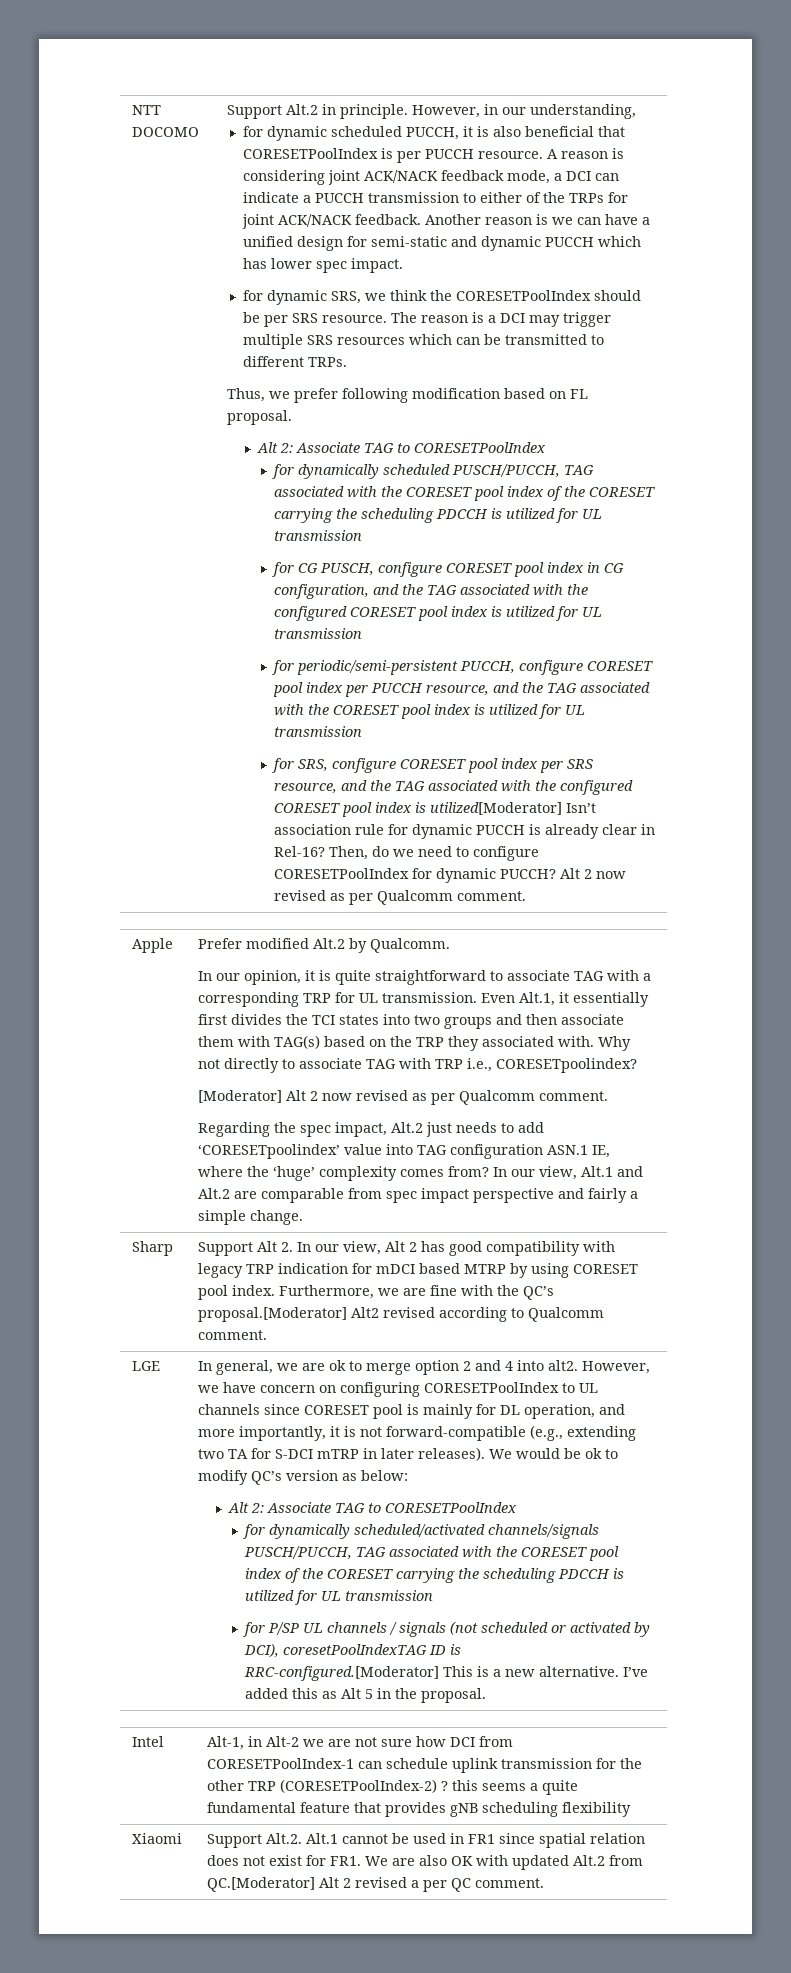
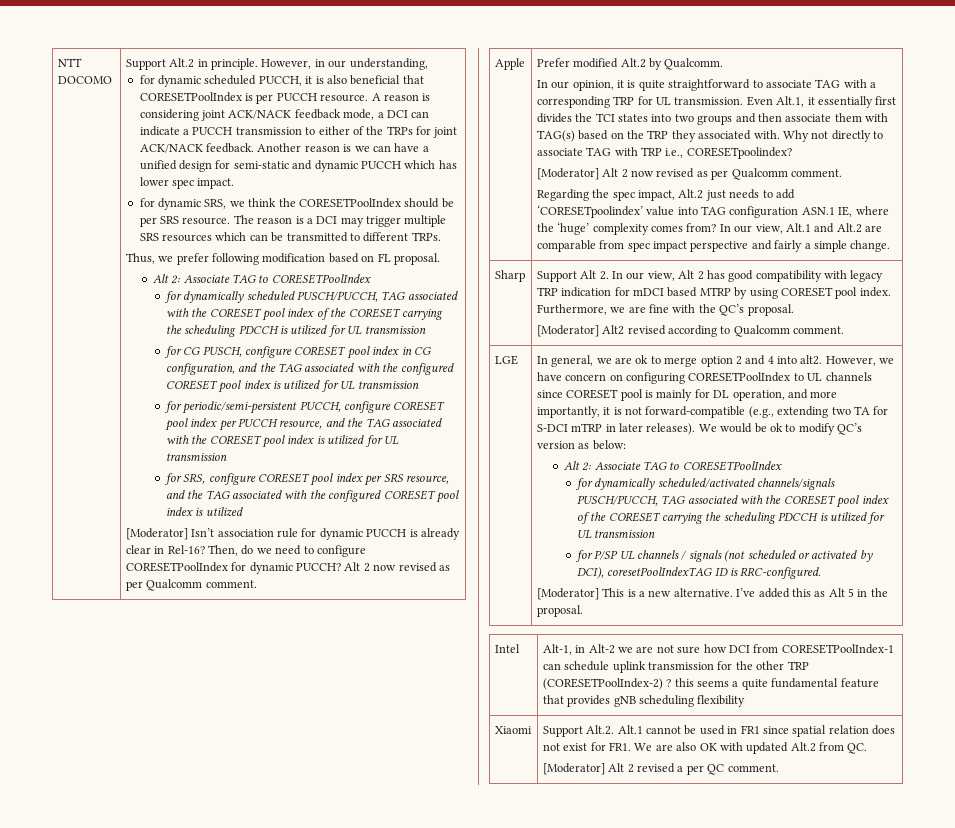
- for SRS, configure CORESET pool index per SRS resource, and the TAG associated with the configured CORESET pool index is utilized[Moderator] Isn’t association rule for dynamic PUCCH is already clear in Rel-16?
+ for SRS, configure CORESET pool index per SRS resource, and the TAG associated with the configured CORESET pool index is utilized
+ [Moderator] Isn’t association rule for dynamic PUCCH is already clear in Rel-16?
- Sharp | Support Alt 2. In our view, Alt 2 has good compatibility with legacy TRP indication for mDCI based MTRP by using CORESET pool index. Furthermore, we are fine with the QC’s proposal.[Moderator] Alt2 revised according to Qualcomm comment.
+ Sharp | Support Alt 2. In our view, Alt 2 has good compatibility with legacy TRP indication for mDCI based MTRP by using CORESET pool index. Furthermore, we are fine with the QC’s proposal.
+ [Moderator] Alt2 revised according to Qualcomm comment.
- for P/SP UL channels / signals (not scheduled or activated by DCI), coresetPoolIndexTAG ID is RRC-configured.[Moderator] This is a new alternative.
+ for P/SP UL channels / signals (not scheduled or activated by DCI), coresetPoolIndexTAG ID is RRC-configured.
+ [Moderator] This is a new alternative.
- Xiaomi | Support Alt.2. Alt.1 cannot be used in FR1 since spatial relation does not exist for FR1. We are also OK with updated Alt.2 from QC.[Moderator] Alt 2 revised a per QC comment.
+ Xiaomi | Support Alt.2. Alt.1 cannot be used in FR1 since spatial relation does not exist for FR1. We are also OK with updated Alt.2 from QC.
+ [Moderator] Alt 2 revised a per QC comment.

